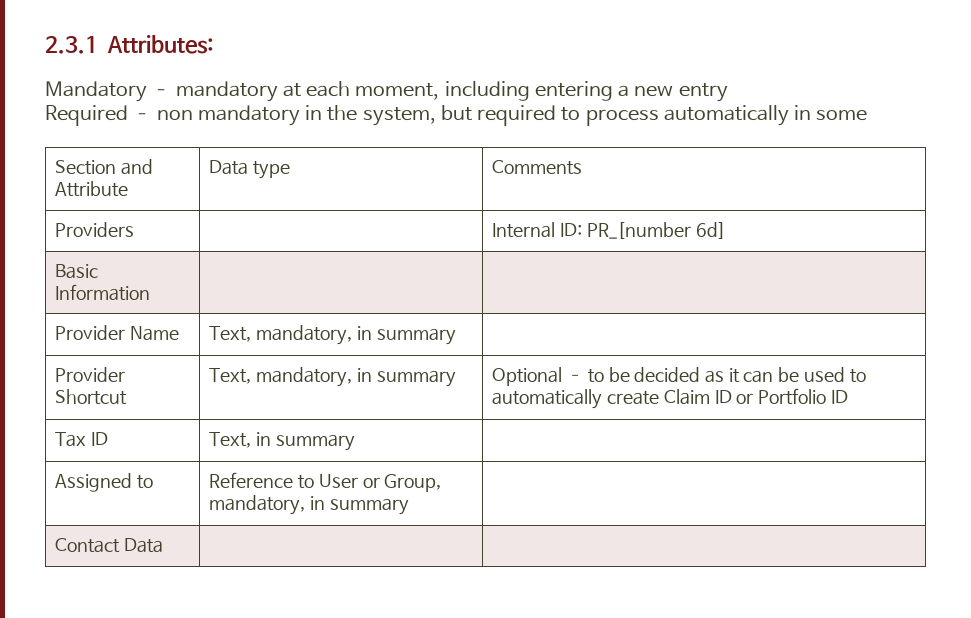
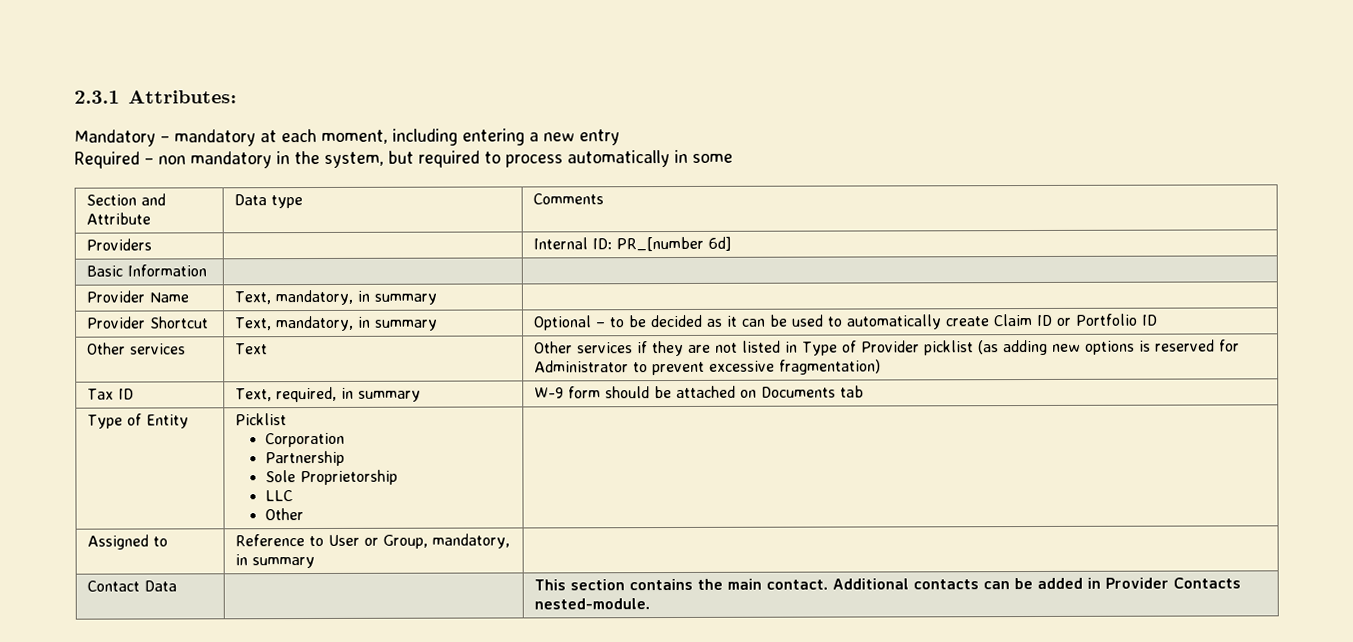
+ Other services | Text | Other services if they are not listed in Type of Provider picklist (as adding new options is reserved for Administrator to prevent excessive fragmentation)
- Tax ID | Text, in summary |
+ Tax ID | Text, required, in summary | W-9 form should be attached on Documents tab
+ Type of Entity | Picklist
+ Corporation
+ Partnership
+ Sole Proprietorship
+ LLC
+ Other |
- Contact Data | |
+ Contact Data | | This section contains the main contact. Additional contacts can be added in Provider Contacts nested-module.

